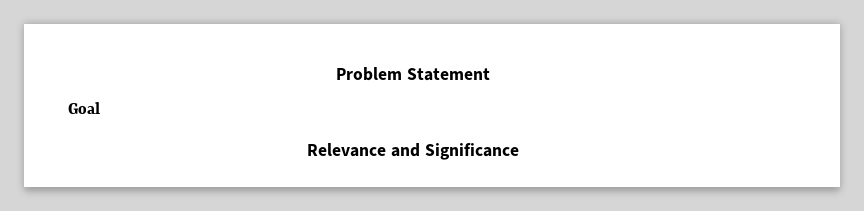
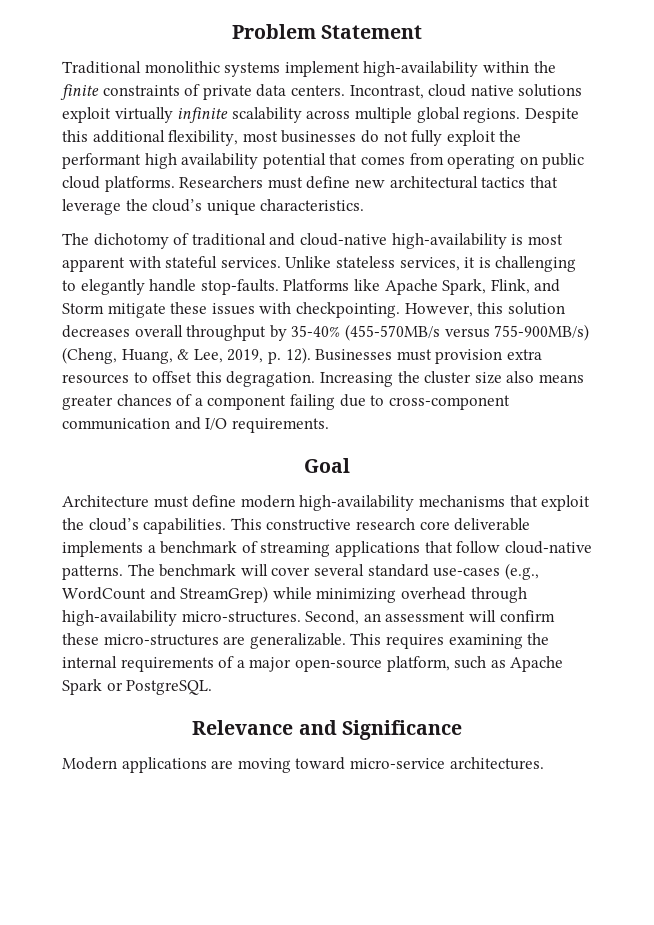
+ Traditional monolithic systems implement high-availability within the finite constraints of private data centers. Incontrast, cloud native solutions exploit virtually infinite scalability across multiple global regions. Despite this additional flexibility, most businesses do not fully exploit the performant high availability potential that comes from operating on public cloud platforms. Researchers must define new architectural tactics that leverage the cloud’s unique characteristics.
+ The dichotomy of traditional and cloud-native high-availability is most apparent with stateful services. Unlike stateless services, it is challenging to elegantly handle stop-faults. Platforms like Apache Spark, Flink, and Storm mitigate these issues with checkpointing. However, this solution decreases overall throughput by 35-40% (455-570MB/s versus 755-900MB/s) (Cheng, Huang, & Lee, 2019, p. 12). Businesses must provision extra resources to offset this degragation. Increasing the cluster size also means greater chances of a component failing due to cross-component communication and I/O requirements.
  Goal
+ Architecture must define modern high-availability mechanisms that exploit the cloud’s capabilities. This constructive research core deliverable implements a benchmark of streaming applications that follow cloud-native patterns. The benchmark will cover several standard use-cases (e.g., WordCount and StreamGrep) while minimizing overhead through high-availability micro-structures. Second, an assessment will confirm these micro-structures are generalizable. This requires examining the internal requirements of a major open-source platform, such as Apache Spark or PostgreSQL.
  Relevance and Significance
+ Modern applications are moving toward micro-service architectures.

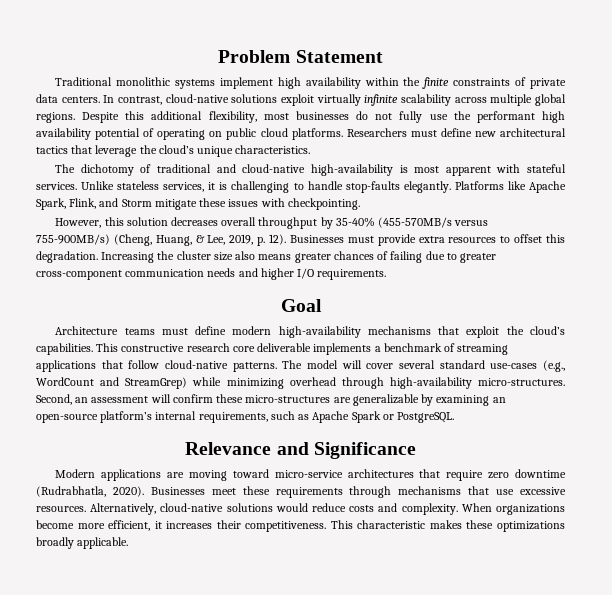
- Traditional monolithic systems implement high-availability within the finite constraints of private data centers.
+ Traditional monolithic systems implement high availability within the finite constraints of private data centers.
- Incontrast, cloud native solutions exploit virtually infinite scalability across multiple global regions.
+ In contrast, cloud-native solutions exploit virtually infinite scalability across multiple global regions.
- Despite this additional flexibility, most businesses do not fully exploit the performant high availability potential that comes from operating on public cloud platforms.
+ Despite this additional flexibility, most businesses do not fully use the performant high availability potential of operating on public cloud platforms.
- Unlike stateless services, it is challenging to elegantly handle stop-faults.
+ Unlike stateless services, it is challenging to handle stop-faults elegantly.
- Platforms like Apache Spark, Flink, and Storm mitigate these issues with checkpointing. However, this solution decreases overall throughput by 35-40% (455-570MB/s versus 755-900MB/s) (Cheng, Huang, & Lee, 2019, p. 12).
+ Platforms like Apache Spark, Flink, and Storm mitigate these issues with checkpointing.
+ However, this solution decreases overall throughput by 35-40% (455-570MB/s versus 755-900MB/s) (Cheng, Huang, & Lee, 2019, p. 12).
- Businesses must provision extra resources to offset this degragation.
+ Businesses must provide extra resources to offset this degradation.
- Increasing the cluster size also means greater chances of a component failing due to cross-component communication and I/O requirements.
+ Increasing the cluster size also means greater chances of failing due to greater cross-component communication needs and higher I/O requirements.
- Architecture must define modern high-availability mechanisms that exploit the cloud’s capabilities.
+ Architecture teams must define modern high-availability mechanisms that exploit the cloud’s capabilities.
- The benchmark will cover several standard use-cases (e.g., WordCount and StreamGrep) while minimizing overhead through high-availability micro-structures.
+ The model will cover several standard use-cases (e.g., WordCount and StreamGrep) while minimizing overhead through high-availability micro-structures.
- Second, an assessment will confirm these micro-structures are generalizable. This requires examining the internal requirements of a major open-source platform, such as Apache Spark or PostgreSQL.
+ Second, an assessment will confirm these micro-structures are generalizable by examining an open-source platform’s internal requirements, such as Apache Spark or PostgreSQL.
- Modern applications are moving toward micro-service architectures.
+ Modern applications are moving toward micro-service architectures that require zero downtime (Rudrabhatla, 2020). Businesses meet these requirements through mechanisms that use excessive resources. Alternatively, cloud-native solutions would reduce costs and complexity. When organizations become more efficient, it increases their competitiveness. This characteristic makes these optimizations broadly applicable.

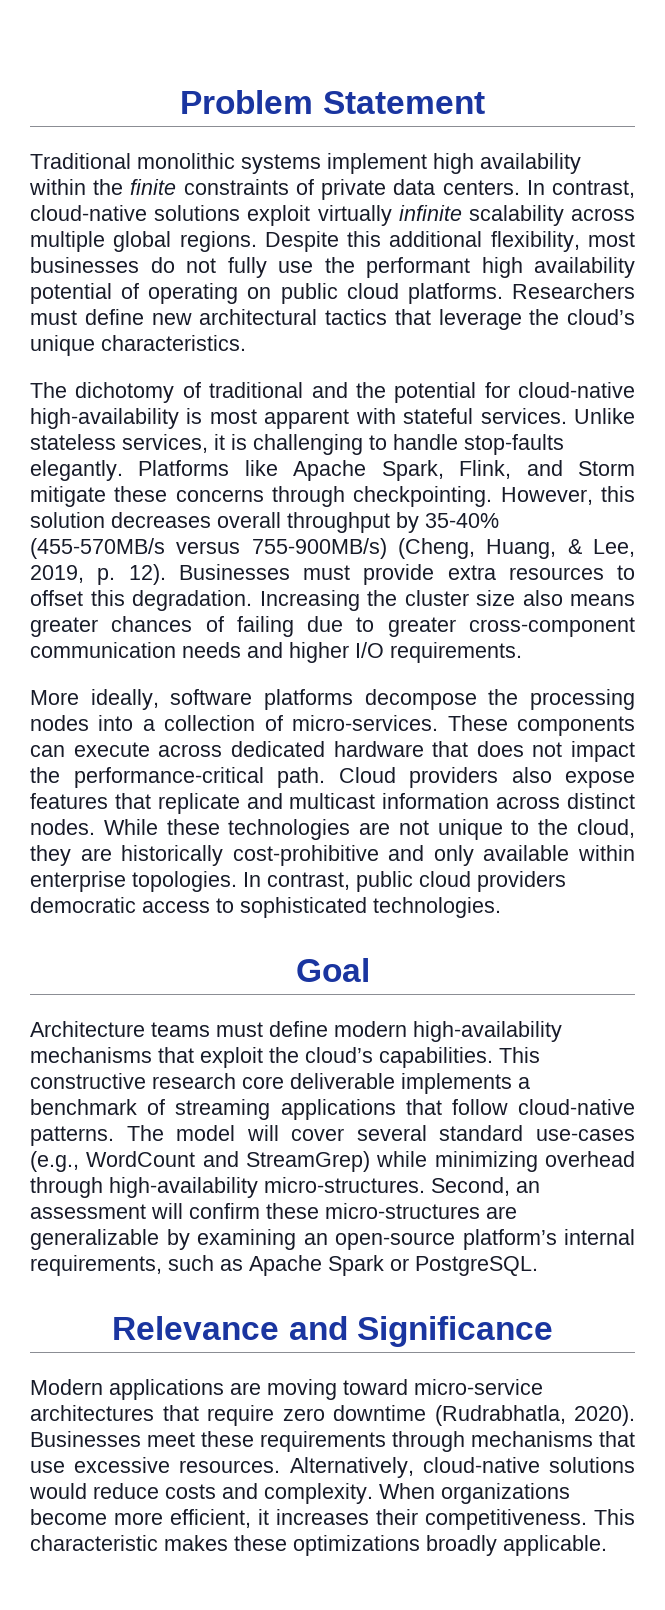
- The dichotomy of traditional and cloud-native high-availability is most apparent with stateful services.
+ The dichotomy of traditional and the potential for cloud-native high-availability is most apparent with stateful services.
- Platforms like Apache Spark, Flink, and Storm mitigate these issues with checkpointing.
- However, this solution decreases overall throughput by 35-40% (455-570MB/s versus 755-900MB/s) (Cheng, Huang, & Lee, 2019, p. 12).
+ Platforms like Apache Spark, Flink, and Storm mitigate these concerns through checkpointing. However, this solution decreases overall throughput by 35-40% (455-570MB/s versus 755-900MB/s) (Cheng, Huang, & Lee, 2019, p. 12).
+ More ideally, software platforms decompose the processing nodes into a collection of micro-services. These components can execute across dedicated hardware that does not impact the performance-critical path. Cloud providers also expose features that replicate and multicast information across distinct nodes. While these technologies are not unique to the cloud, they are historically cost-prohibitive and only available within enterprise topologies. In contrast, public cloud providers democratic access to sophisticated technologies.

